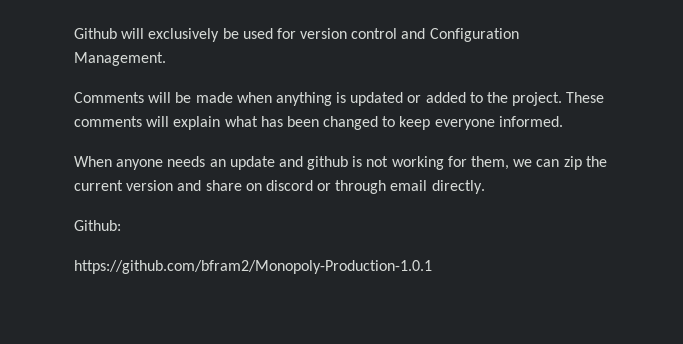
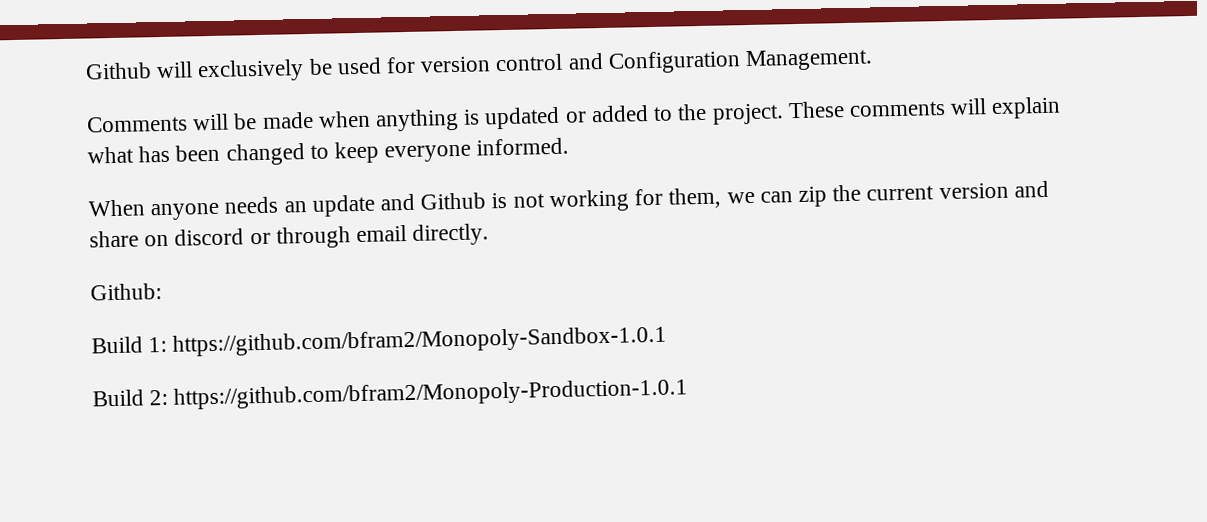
- When anyone needs an update and github is not working for them, we can zip the current version and share on discord or through email directly.
+ When anyone needs an update and Github is not working for them, we can zip the current version and share on discord or through email directly.
- https://github.com/bfram2/Monopoly-Production-1.0.1
+ Build 1: https://github.com/bfram2/Monopoly-Sandbox-1.0.1
+ Build 2: https://github.com/bfram2/Monopoly-Production-1.0.1

